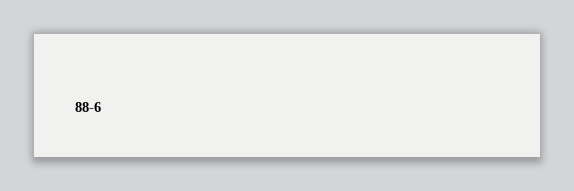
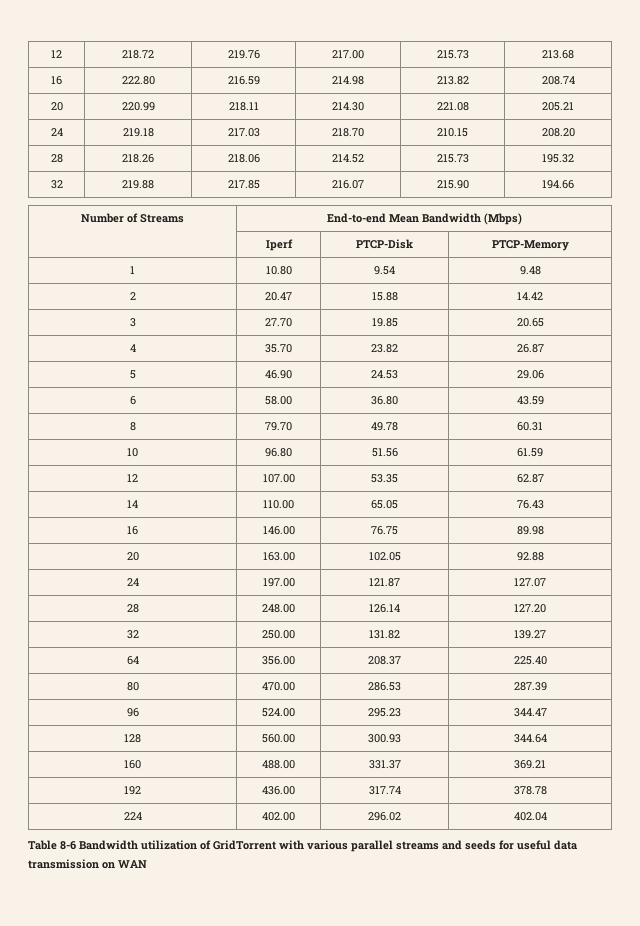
- 88-6
+ 12 | 218.72 | 219.76 | 217.00 | 215.73 | 213.68
+ 16 | 222.80 | 216.59 | 214.98 | 213.82 | 208.74
+ 20 | 220.99 | 218.11 | 214.30 | 221.08 | 205.21
+ 24 | 219.18 | 217.03 | 218.70 | 210.15 | 208.20
+ 28 | 218.26 | 218.06 | 214.52 | 215.73 | 195.32
+ 32 | 219.88 | 217.85 | 216.07 | 215.90 | 194.66
+ Number of Streams | End-to-end Mean Bandwidth (Mbps)
+ | Iperf | PTCP-Disk | PTCP-Memory
+ 1 | 10.80 | 9.54 | 9.48
+ 2 | 20.47 | 15.88 | 14.42
+ 3 | 27.70 | 19.85 | 20.65
+ 4 | 35.70 | 23.82 | 26.87
+ 5 | 46.90 | 24.53 | 29.06
+ 6 | 58.00 | 36.80 | 43.59
+ 8 | 79.70 | 49.78 | 60.31
+ 10 | 96.80 | 51.56 | 61.59
+ 12 | 107.00 | 53.35 | 62.87
+ 14 | 110.00 | 65.05 | 76.43
+ 16 | 146.00 | 76.75 | 89.98
+ 20 | 163.00 | 102.05 | 92.88
+ 24 | 197.00 | 121.87 | 127.07
+ 28 | 248.00 | 126.14 | 127.20
+ 32 | 250.00 | 131.82 | 139.27
+ 64 | 356.00 | 208.37 | 225.40
+ 80 | 470.00 | 286.53 | 287.39
+ 96 | 524.00 | 295.23 | 344.47
+ 128 | 560.00 | 300.93 | 344.64
+ 160 | 488.00 | 331.37 | 369.21
+ 192 | 436.00 | 317.74 | 378.78
+ 224 | 402.00 | 296.02 | 402.04
+ Table 8-6 Bandwidth utilization of GridTorrent with various parallel streams and seeds for useful data transmission on WAN

